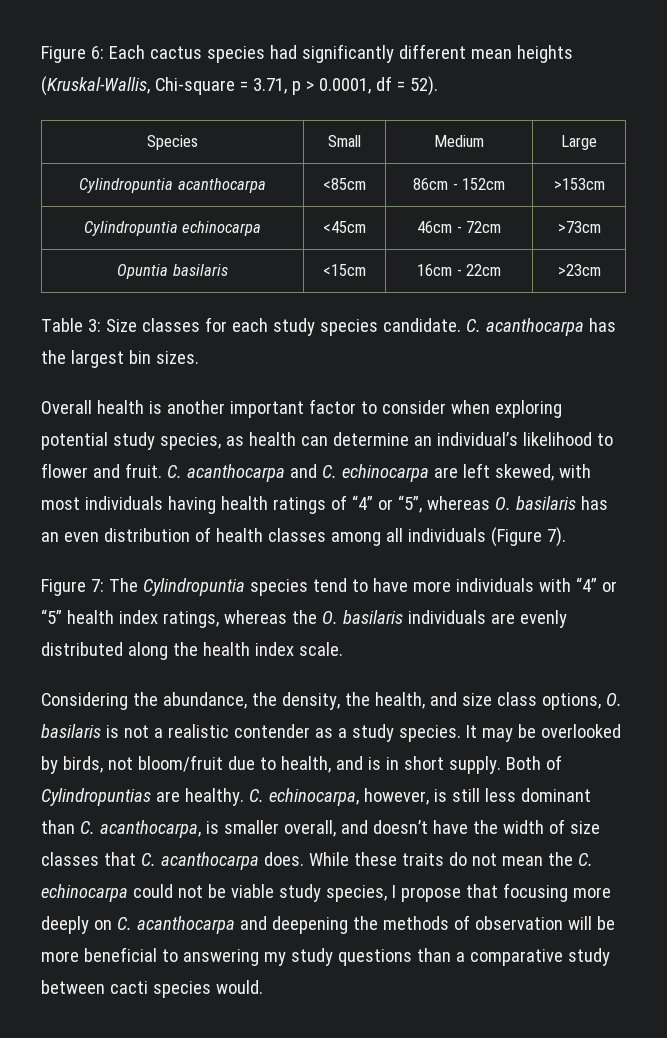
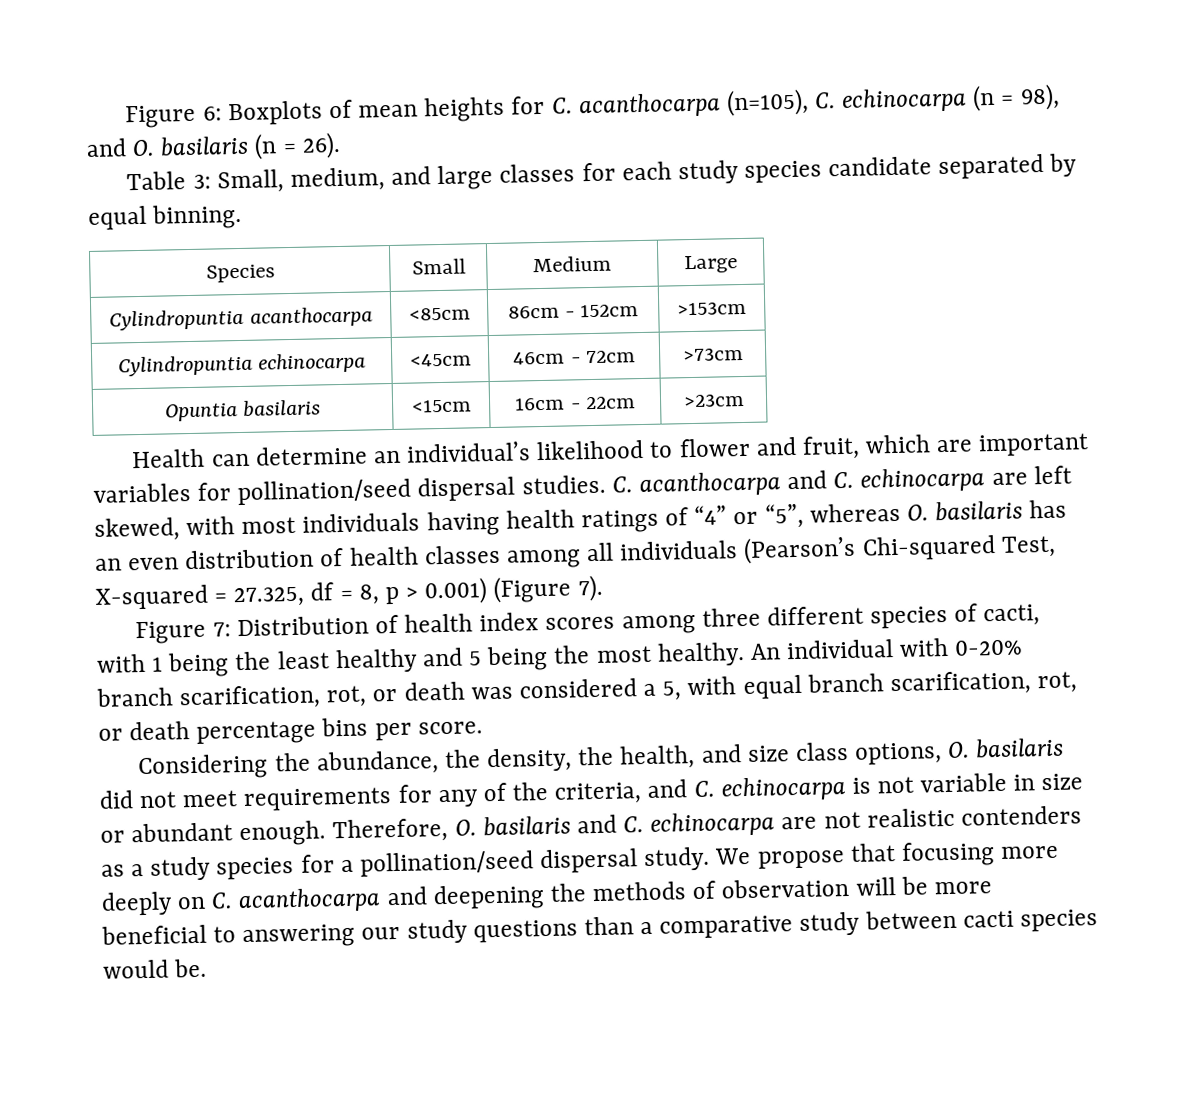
- Figure 6: Each cactus species had significantly different mean heights (Kruskal-Wallis, Chi-square = 3.71, p > 0.0001, df = 52).
+ Figure 6: Boxplots of mean heights for C. acanthocarpa (n=105), C. echinocarpa (n = 98), and O. basilaris (n = 26).
+ Table 3: Small, medium, and large classes for each study species candidate separated by equal binning.
- Table 3: Size classes for each study species candidate. C. acanthocarpa has the largest bin sizes.
- Overall health is another important factor to consider when exploring potential study species, as health can determine an individual’s likelihood to flower and fruit.
+ Health can determine an individual’s likelihood to flower and fruit, which are important variables for pollination/seed dispersal studies.
- C. acanthocarpa and C. echinocarpa are left skewed, with most individuals having health ratings of “4” or “5”, whereas O. basilaris has an even distribution of health classes among all individuals (Figure 7).
- Figure 7: The Cylindropuntia species tend to have more individuals with “4” or “5” health index ratings, whereas the O. basilaris individuals are evenly distributed along the health index scale.
+ C. acanthocarpa and C. echinocarpa are left skewed, with most individuals having health ratings of “4” or “5”, whereas O. basilaris has an even distribution of health classes among all individuals (Pearson’s Chi-squared Test, X-squared = 27.325, df = 8, p > 0.001) (Figure 7).
+ Figure 7: Distribution of health index scores among three different species of cacti, with 1 being the least healthy and 5 being the most healthy. An individual with 0-20% branch scarification, rot, or death was considered a 5, with equal branch scarification, rot, or death percentage bins per score.
- Considering the abundance, the density, the health, and size class options, O. basilaris is not a realistic contender as a study species. It may be overlooked by birds, not bloom/fruit due to health, and is in short supply. Both of Cylindropuntias are healthy. C. echinocarpa, however, is still less dominant than C. acanthocarpa, is smaller overall, and doesn’t have the width of size classes that C. acanthocarpa does. While these traits do not mean the C. echinocarpa could not be viable study species, I propose that focusing more deeply on C. acanthocarpa and deepening the methods of observation will be more beneficial to answering my study questions than a comparative study between cacti species would.
+ Considering the abundance, the density, the health, and size class options, O. basilaris did not meet requirements for any of the criteria, and C. echinocarpa is not variable in size or abundant enough. Therefore, O. basilaris and C. echinocarpa are not realistic contenders as a study species for a pollination/seed dispersal study. We propose that focusing more deeply on C. acanthocarpa and deepening the methods of observation will be more beneficial to answering our study questions than a comparative study between cacti species would be.

